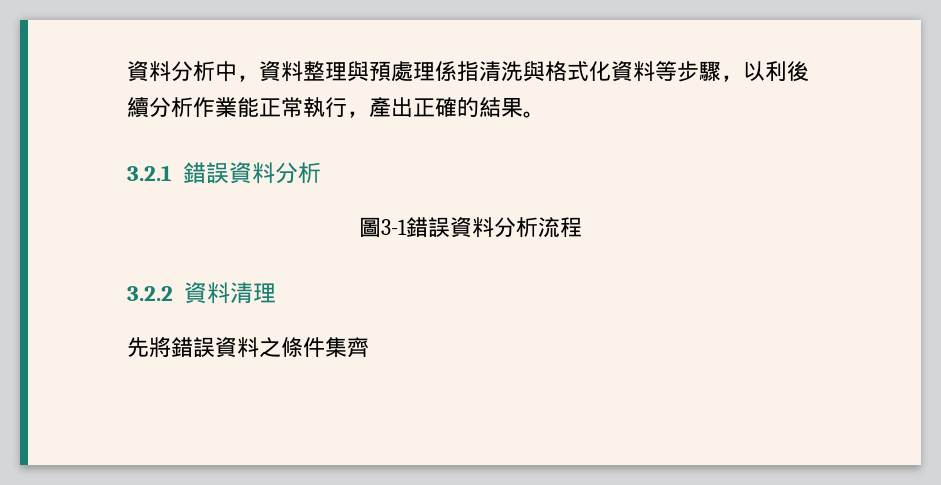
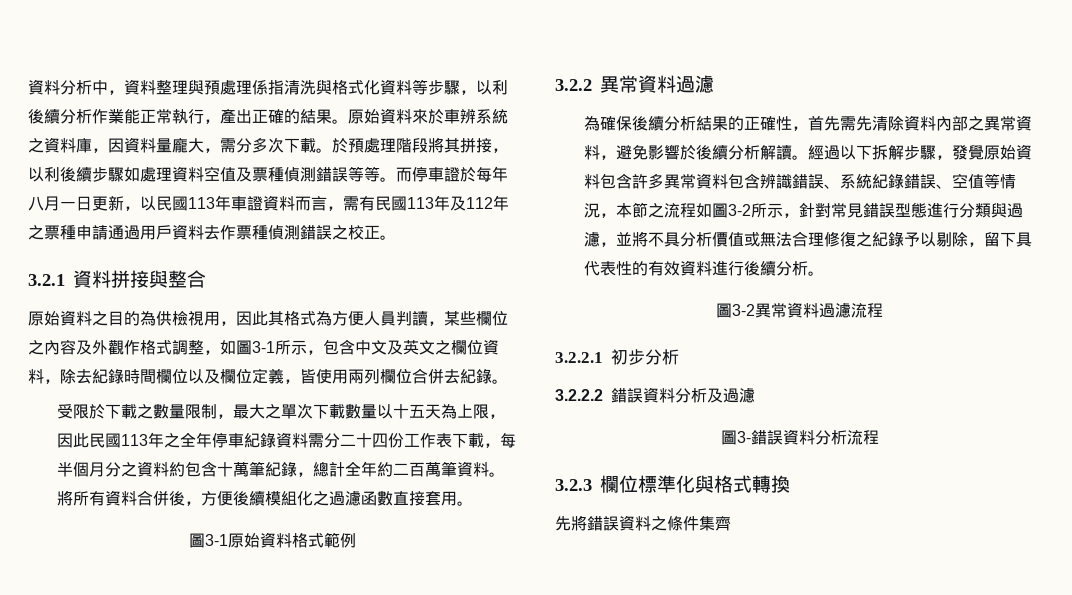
- 資料分析中，資料整理與預處理係指清洗與格式化資料等步驟，以利後續分析作業能正常執行，產出正確的結果。
- 3.2.1錯誤資料分析
- 圖3-1錯誤資料分析流程
+ 資料分析中，資料整理與預處理係指清洗與格式化資料等步驟，以利後續分析作業能正常執行，產出正確的結果。原始資料來於車辨系統之資料庫，因資料量龐大，需分多次下載。於預處理階段將其拼接，以利後續步驟如處理資料空值及票種偵測錯誤等等。而停車證於每年八月一日更新，以民國113年車證資料而言，需有民國113年及112年之票種申請通過用戶資料去作票種偵測錯誤之校正。
+ 3.2.1資料拼接與整合
+ 原始資料之目的為供檢視用，因此其格式為方便人員判讀，某些欄位之內容及外觀作格式調整，如圖3-1所示，包含中文及英文之欄位資料，除去紀錄時間欄位以及欄位定義，皆使用兩列欄位合併去紀錄。
+ 受限於下載之數量限制，最大之單次下載數量以十五天為上限，因此民國113年之全年停車紀錄資料需分二十四份工作表下載，每半個月分之資料約包含十萬筆紀錄，總計全年約二百萬筆資料。將所有資料合併後，方便後續模組化之過濾函數直接套用。
+ 圖3-1原始資料格式範例
+ 3.2.2異常資料過濾
+ 為確保後續分析結果的正確性，首先需先清除資料內部之異常資料，避免影響於後續分析解讀。經過以下拆解步驟，發覺原始資料包含許多異常資料包含辨識錯誤、系統紀錄錯誤、空值等情況，本節之流程如圖3-2所示，針對常見錯誤型態進行分類與過濾，並將不具分析價值或無法合理修復之紀錄予以剔除，留下具代表性的有效資料進行後續分析。
+ 圖3-2異常資料過濾流程
+ 3.2.2.1初步分析
+ 3.2.2.2錯誤資料分析及過濾
+ 圖3-錯誤資料分析流程
- 3.2.2資料清理
+ 3.2.3欄位標準化與格式轉換

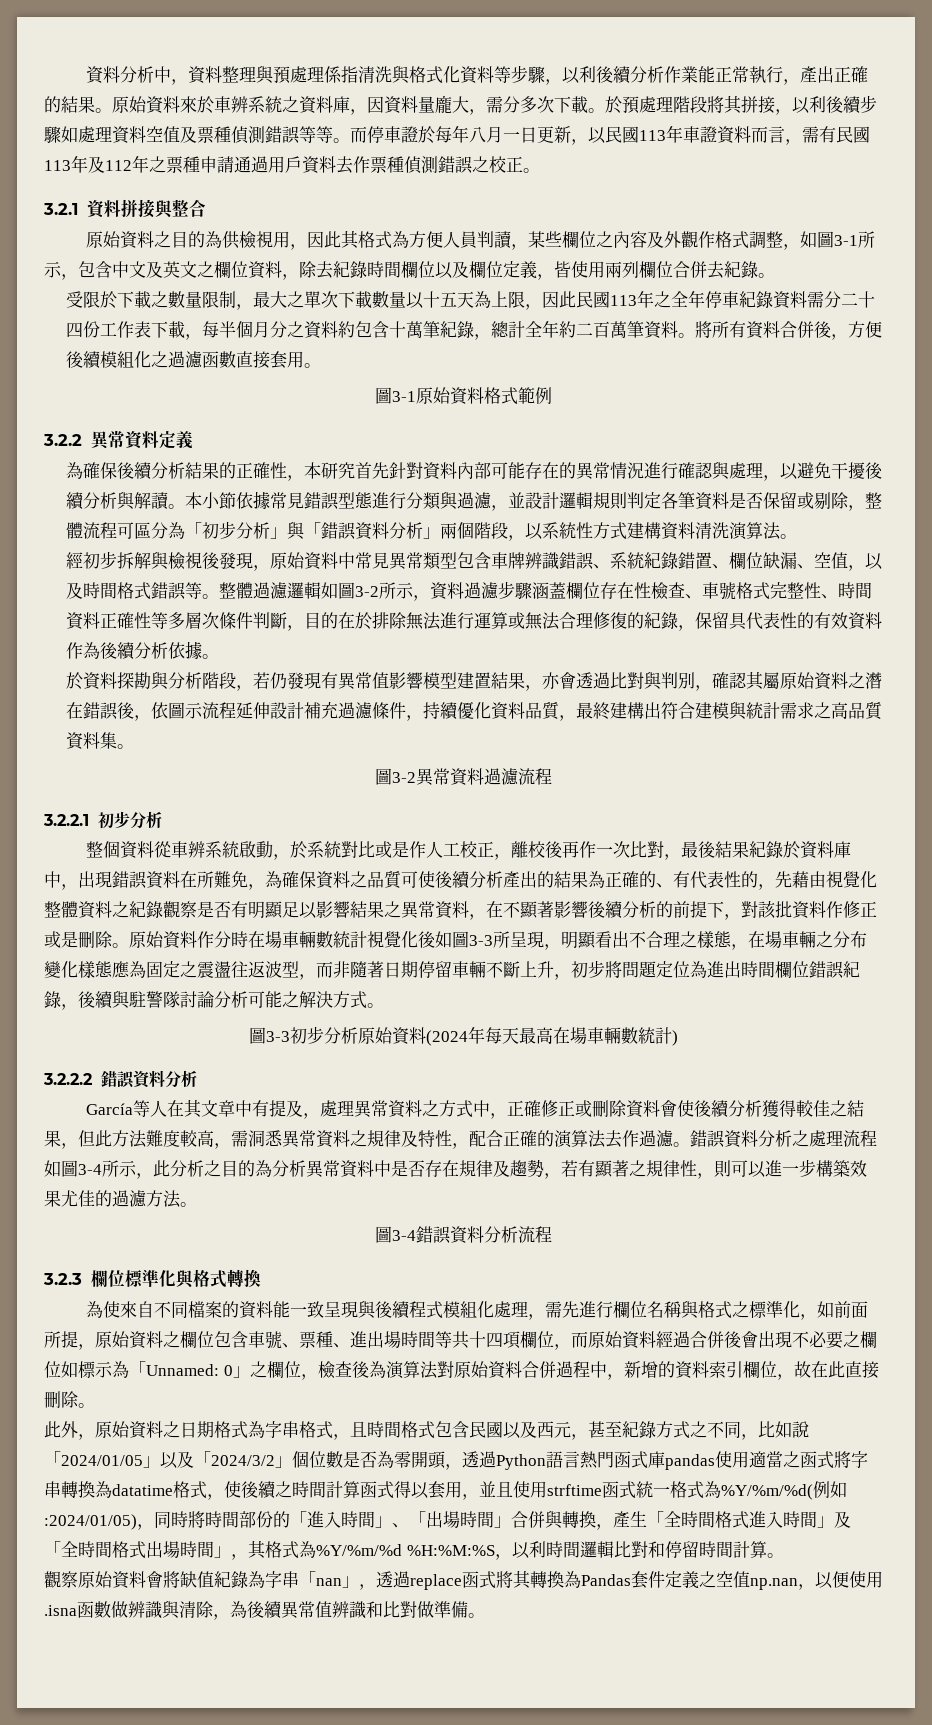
- 3.2.2異常資料過濾
+ 3.2.2異常資料定義
- 為確保後續分析結果的正確性，首先需先清除資料內部之異常資料，避免影響於後續分析解讀。經過以下拆解步驟，發覺原始資料包含許多異常資料包含辨識錯誤、系統紀錄錯誤、空值等情況，本節之流程如圖3-2所示，針對常見錯誤型態進行分類與過濾，並將不具分析價值或無法合理修復之紀錄予以剔除，留下具代表性的有效資料進行後續分析。
+ 為確保後續分析結果的正確性，本研究首先針對資料內部可能存在的異常情況進行確認與處理，以避免干擾後續分析與解讀。本小節依據常見錯誤型態進行分類與過濾，並設計邏輯規則判定各筆資料是否保留或剔除，整體流程可區分為「初步分析」與「錯誤資料分析」兩個階段，以系統性方式建構資料清洗演算法。
+ 經初步拆解與檢視後發現，原始資料中常見異常類型包含車牌辨識錯誤、系統紀錄錯置、欄位缺漏、空值，以及時間格式錯誤等。整體過濾邏輯如圖3-2所示，資料過濾步驟涵蓋欄位存在性檢查、車號格式完整性、時間資料正確性等多層次條件判斷，目的在於排除無法進行運算或無法合理修復的紀錄，保留具代表性的有效資料作為後續分析依據。
+ 於資料探勘與分析階段，若仍發現有異常值影響模型建置結果，亦會透過比對與判別，確認其屬原始資料之潛在錯誤後，依圖示流程延伸設計補充過濾條件，持續優化資料品質，最終建構出符合建模與統計需求之高品質資料集。
- 3.2.2.2錯誤資料分析及過濾
- 圖3-錯誤資料分析流程
+ 整個資料從車辨系統啟動，於系統對比或是作人工校正，離校後再作一次比對，最後結果紀錄於資料庫中，出現錯誤資料在所難免，為確保資料之品質可使後續分析產出的結果為正確的、有代表性的，先藉由視覺化整體資料之紀錄觀察是否有明顯足以影響結果之異常資料，在不顯著影響後續分析的前提下，對該批資料作修正或是刪除。原始資料作分時在場車輛數統計視覺化後如圖3-3所呈現，明顯看出不合理之樣態，在場車輛之分布變化樣態應為固定之震盪往返波型，而非隨著日期停留車輛不斷上升，初步將問題定位為進出時間欄位錯誤紀錄，後續與駐警隊討論分析可能之解決方式。
+ 圖3-3初步分析原始資料(2024年每天最高在場車輛數統計)
+ 3.2.2.2錯誤資料分析
+ García等人在其文章中有提及，處理異常資料之方式中，正確修正或刪除資料會使後續分析獲得較佳之結果，但此方法難度較高，需洞悉異常資料之規律及特性，配合正確的演算法去作過濾。錯誤資料分析之處理流程如圖3-4所示，此分析之目的為分析異常資料中是否存在規律及趨勢，若有顯著之規律性，則可以進一步構築效果尤佳的過濾方法。
+ 圖3-4錯誤資料分析流程
- 先將錯誤資料之條件集齊
+ 為使來自不同檔案的資料能一致呈現與後續程式模組化處理，需先進行欄位名稱與格式之標準化，如前面所提，原始資料之欄位包含車號、票種、進出場時間等共十四項欄位，而原始資料經過合併後會出現不必要之欄位如標示為「Unnamed: 0」之欄位，檢查後為演算法對原始資料合併過程中，新增的資料索引欄位，故在此直接刪除。
+ 此外，原始資料之日期格式為字串格式，且時間格式包含民國以及西元，甚至紀錄方式之不同，比如說「2024/01/05」以及「2024/3/2」個位數是否為零開頭，透過Python語言熱門函式庫pandas使用適當之函式將字串轉換為datatime格式，使後續之時間計算函式得以套用，並且使用strftime函式統一格式為%Y/%m/%d(例如:2024/01/05)，同時將時間部份的「進入時間」、「出場時間」合併與轉換，產生「全時間格式進入時間」及「全時間格式出場時間」，其格式為%Y/%m/%d %H:%M:%S，以利時間邏輯比對和停留時間計算。
+ 觀察原始資料會將缺值紀錄為字串「nan」，透過replace函式將其轉換為Pandas套件定義之空值np.nan，以便使用.isna函數做辨識與清除，為後續異常值辨識和比對做準備。

